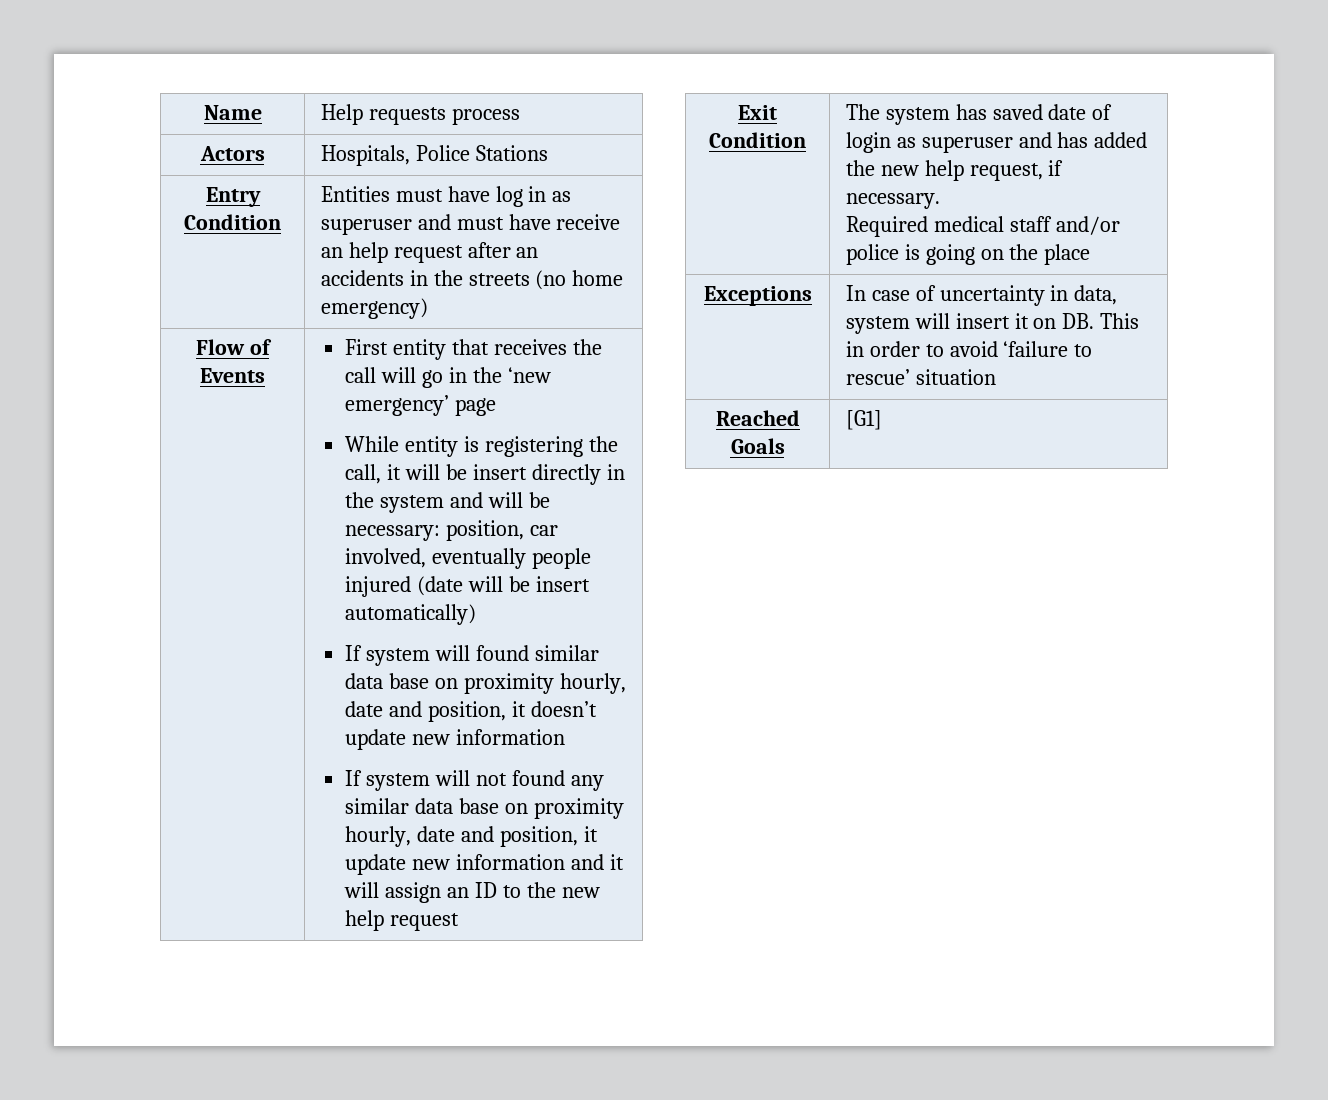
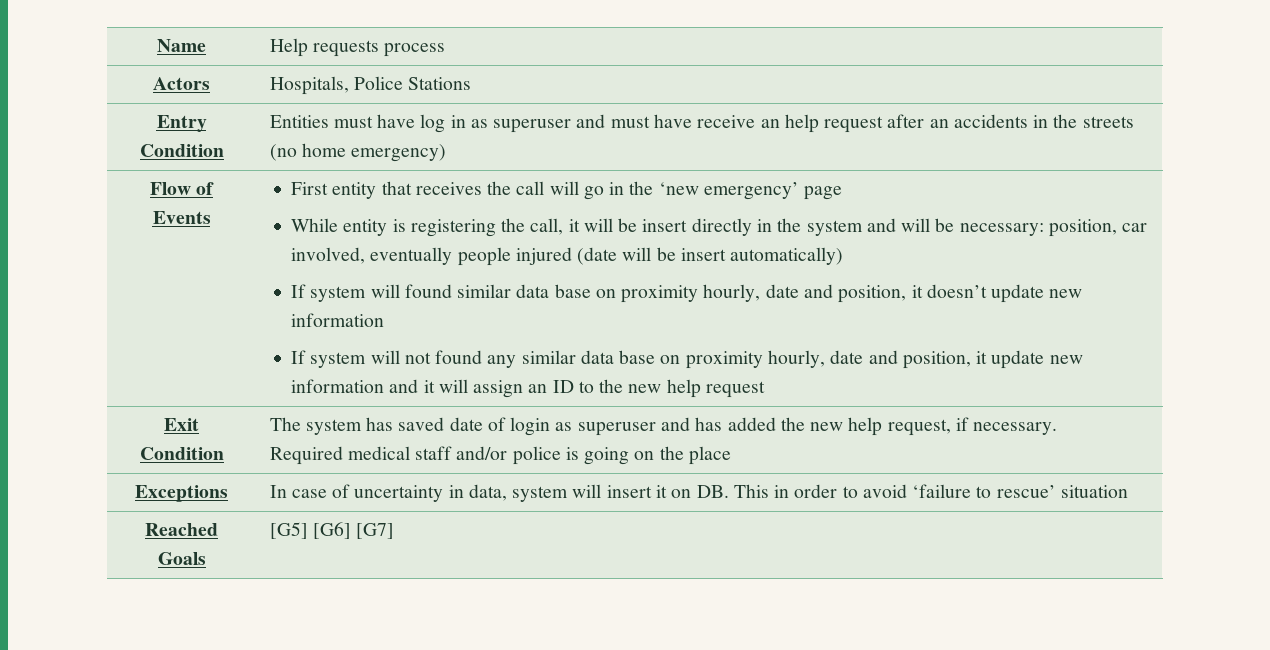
- Reached Goals | [G1]
+ Reached Goals | [G5] [G6] [G7]

